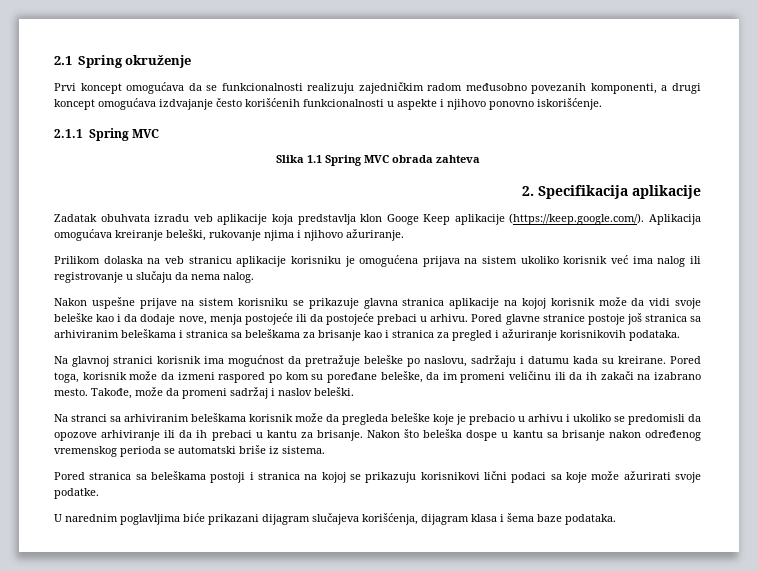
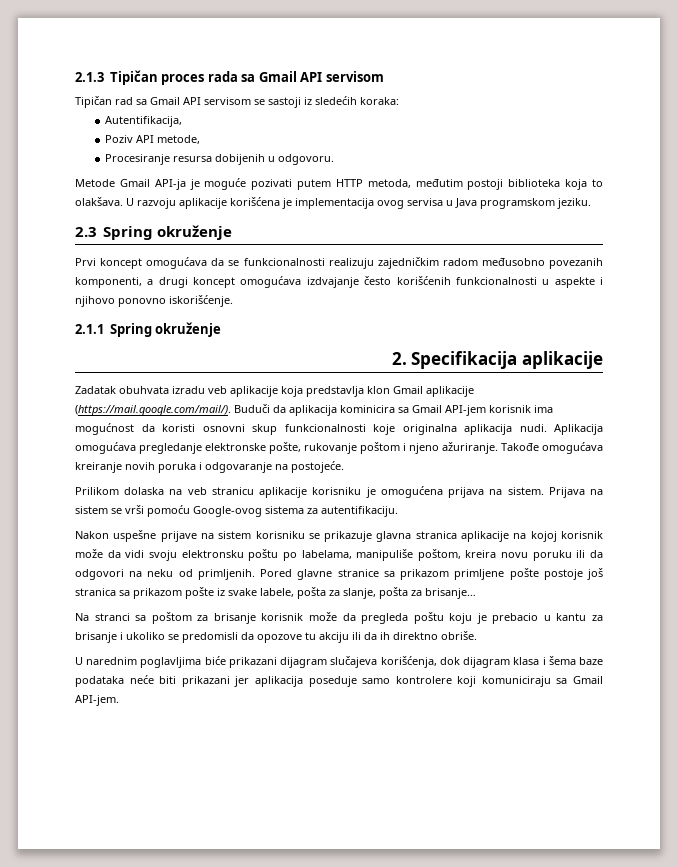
- 2.1 Spring okruženje
+ 2.1.3 Tipičan proces rada sa Gmail API servisom
+ Tipičan rad sa Gmail API servisom se sastoji iz sledećih koraka:
+ Autentifikacija,
+ Poziv API metode,
+ Procesiranje resursa dobijenih u odgovoru.
+ Metode Gmail API-ja je moguće pozivati putem HTTP metoda, međutim postoji biblioteka koja to olakšava. U razvoju aplikacije korišćena je implementacija ovog servisa u Java programskom jeziku.
+ 2.3 Spring okruženje
- 2.1.1 Spring MVC
- Slika 1.1 Spring MVC obrada zahteva
+ 2.1.1 Spring okruženje
- Zadatak obuhvata izradu veb aplikacije koja predstavlja klon Googe Keep aplikacije (https://keep.google.com/). Aplikacija omogućava kreiranje beleški, rukovanje njima i njihovo ažuriranje.
+ Zadatak obuhvata izradu veb aplikacije koja predstavlja klon Gmail aplikacije (https://mail.google.com/mail/). Buduči da aplikacija kominicira sa Gmail API-jem korisnik ima mogućnost da koristi osnovni skup funkcionalnosti koje originalna aplikacija nudi. Aplikacija omogućava pregledanje elektronske pošte, rukovanje poštom i njeno ažuriranje. Takođe omogućava kreiranje novih poruka i odgovaranje na postojeće.
- Prilikom dolaska na veb stranicu aplikacije korisniku je omogućena prijava na sistem ukoliko korisnik već ima nalog ili registrovanje u slučaju da nema nalog.
+ Prilikom dolaska na veb stranicu aplikacije korisniku je omogućena prijava na sistem. Prijava na sistem se vrši pomoću Google-ovog sistema za autentifikaciju.
- Nakon uspešne prijave na sistem korisniku se prikazuje glavna stranica aplikacije na kojoj korisnik može da vidi svoje beleške kao i da dodaje nove, menja postojeće ili da postojeće prebaci u arhivu. Pored glavne stranice postoje još stranica sa arhiviranim beleškama i stranica sa beleškama za brisanje kao i stranica za pregled i ažuriranje korisnikovih podataka.
- Na glavnoj stranici korisnik ima mogućnost da pretražuje beleške po naslovu, sadržaju i datumu kada su kreirane. Pored toga, korisnik može da izmeni raspored po kom su poređane beleške, da im promeni veličinu ili da ih zakači na izabrano mesto. Takođe, može da promeni sadržaj i naslov beleški.
+ Nakon uspešne prijave na sistem korisniku se prikazuje glavna stranica aplikacije na kojoj korisnik može da vidi svoju elektronsku poštu po labelama, manipuliše poštom, kreira novu poruku ili da odgovori na neku od primljenih. Pored glavne stranice sa prikazom primljene pošte postoje još stranica sa prikazom pošte iz svake labele, pošta za slanje, pošta za brisanje…
- Na stranci sa arhiviranim beleškama korisnik može da pregleda beleške koje je prebacio u arhivu i ukoliko se predomisli da opozove arhiviranje ili da ih prebaci u kantu za brisanje. Nakon što beleška dospe u kantu sa brisanje nakon određenog vremenskog perioda se automatski briše iz sistema.
- Pored stranica sa beleškama postoji i stranica na kojoj se prikazuju korisnikovi lični podaci sa koje može ažurirati svoje podatke.
+ Na stranci sa poštom za brisanje korisnik može da pregleda poštu koju je prebacio u kantu za brisanje i ukoliko se predomisli da opozove tu akciju ili da ih direktno obriše.
- U narednim poglavljima biće prikazani dijagram slučajeva korišćenja, dijagram klasa i šema baze podataka.
+ U narednim poglavljima biće prikazani dijagram slučajeva korišćenja, dok dijagram klasa i šema baze podataka neće biti prikazani jer aplikacija poseduje samo kontrolere koji komuniciraju sa Gmail API-jem.

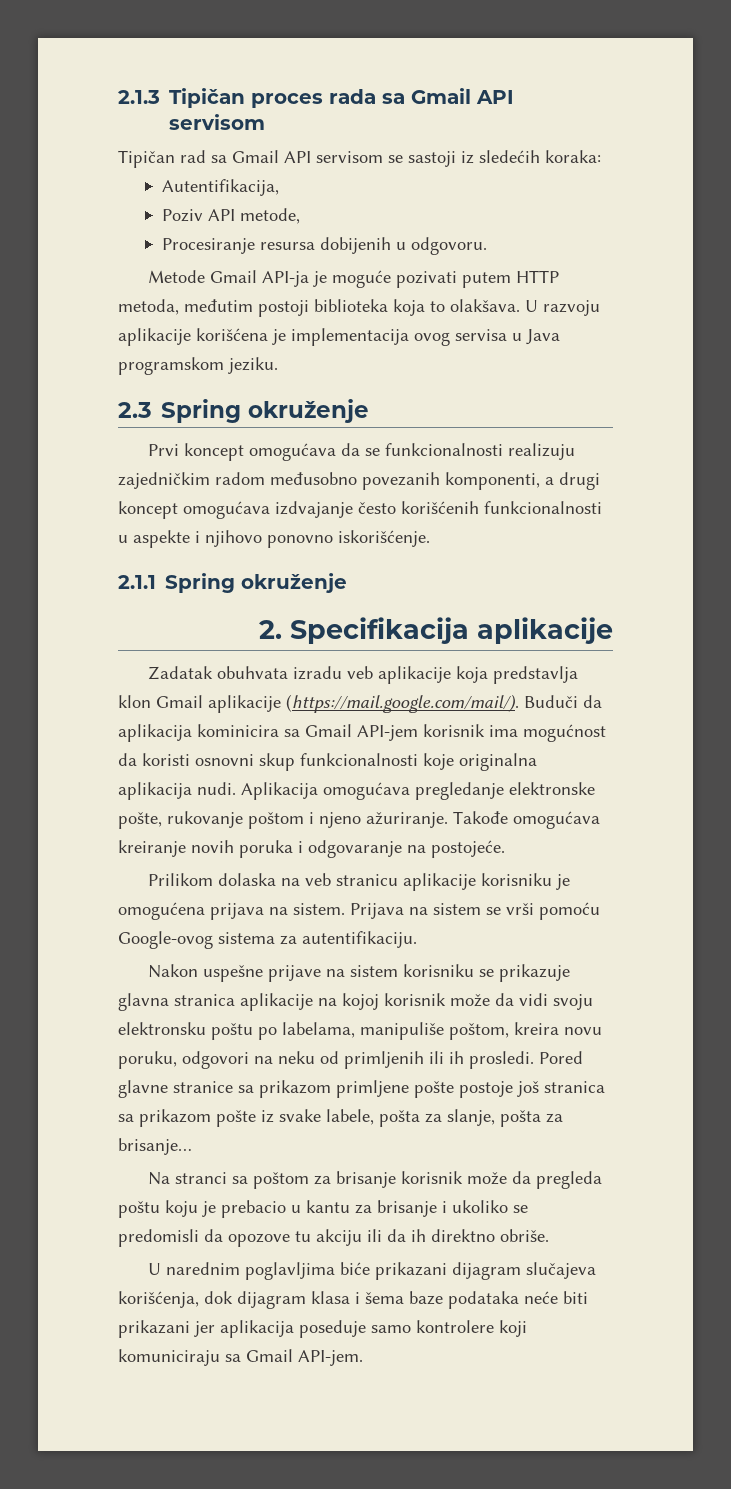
- Nakon uspešne prijave na sistem korisniku se prikazuje glavna stranica aplikacije na kojoj korisnik može da vidi svoju elektronsku poštu po labelama, manipuliše poštom, kreira novu poruku ili da odgovori na neku od primljenih.
+ Nakon uspešne prijave na sistem korisniku se prikazuje glavna stranica aplikacije na kojoj korisnik može da vidi svoju elektronsku poštu po labelama, manipuliše poštom, kreira novu poruku, odgovori na neku od primljenih ili ih prosledi.

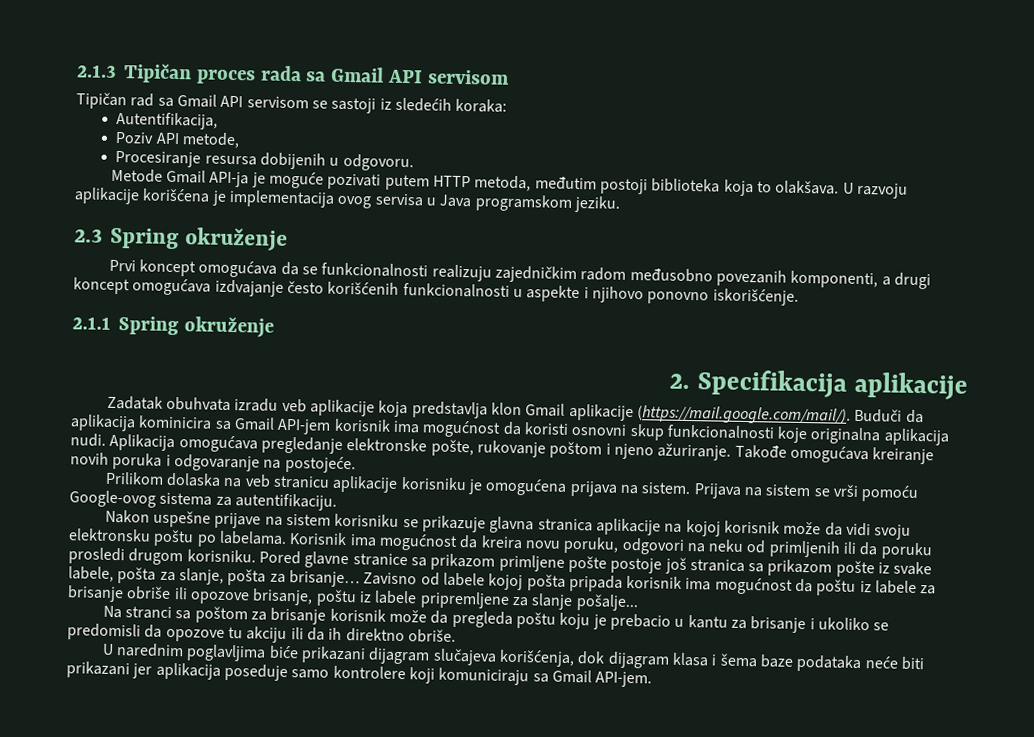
- Nakon uspešne prijave na sistem korisniku se prikazuje glavna stranica aplikacije na kojoj korisnik može da vidi svoju elektronsku poštu po labelama, manipuliše poštom, kreira novu poruku, odgovori na neku od primljenih ili ih prosledi.
+ Nakon uspešne prijave na sistem korisniku se prikazuje glavna stranica aplikacije na kojoj korisnik može da vidi svoju elektronsku poštu po labelama. Korisnik ima mogućnost da kreira novu poruku, odgovori na neku od primljenih ili da poruku prosledi drugom korisniku.
+ Zavisno od labele kojoj pošta pripada korisnik ima mogućnost da poštu iz labele za brisanje obriše ili opozove brisanje, poštu iz labele pripremljene za slanje pošalje...

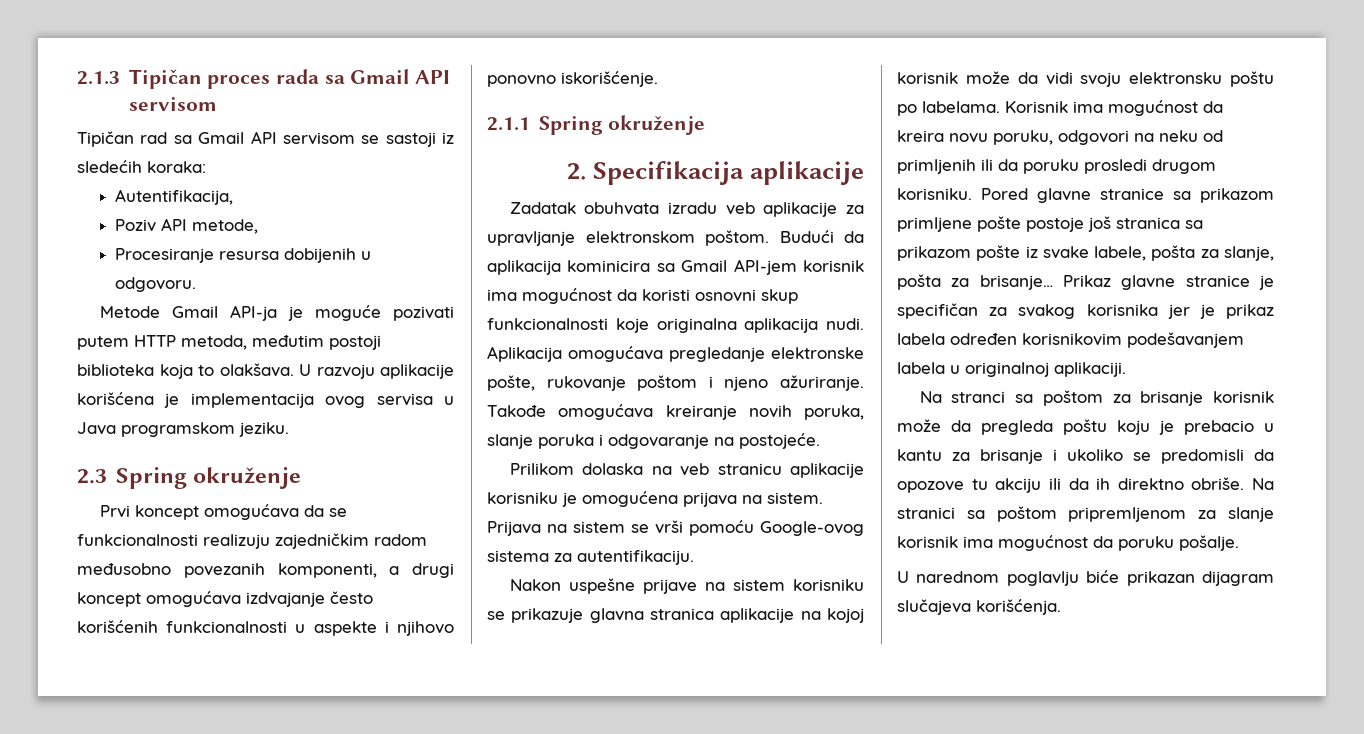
- Zadatak obuhvata izradu veb aplikacije koja predstavlja klon Gmail aplikacije (https://mail.google.com/mail/). Buduči da aplikacija kominicira sa Gmail API-jem korisnik ima mogućnost da koristi osnovni skup funkcionalnosti koje originalna aplikacija nudi.
+ Zadatak obuhvata izradu veb aplikacije za upravljanje elektronskom poštom. Budući da aplikacija kominicira sa Gmail API-jem korisnik ima mogućnost da koristi osnovni skup funkcionalnosti koje originalna aplikacija nudi.
- Takođe omogućava kreiranje novih poruka i odgovaranje na postojeće.
+ Takođe omogućava kreiranje novih poruka, slanje poruka i odgovaranje na postojeće.
- Zavisno od labele kojoj pošta pripada korisnik ima mogućnost da poštu iz labele za brisanje obriše ili opozove brisanje, poštu iz labele pripremljene za slanje pošalje...
+ Prikaz glavne stranice je specifičan za svakog korisnika jer je prikaz labela određen korisnikovim podešavanjem labela u originalnoj aplikaciji.
- Na stranci sa poštom za brisanje korisnik može da pregleda poštu koju je prebacio u kantu za brisanje i ukoliko se predomisli da opozove tu akciju ili da ih direktno obriše.
- U narednim poglavljima biće prikazani dijagram slučajeva korišćenja, dok dijagram klasa i šema baze podataka neće biti prikazani jer aplikacija poseduje samo kontrolere koji komuniciraju sa Gmail API-jem.
+ Na stranci sa poštom za brisanje korisnik može da pregleda poštu koju je prebacio u kantu za brisanje i ukoliko se predomisli da opozove tu akciju ili da ih direktno obriše. Na stranici sa poštom pripremljenom za slanje korisnik ima mogućnost da poruku pošalje.
+ U narednom poglavlju biće prikazan dijagram slučajeva korišćenja.

